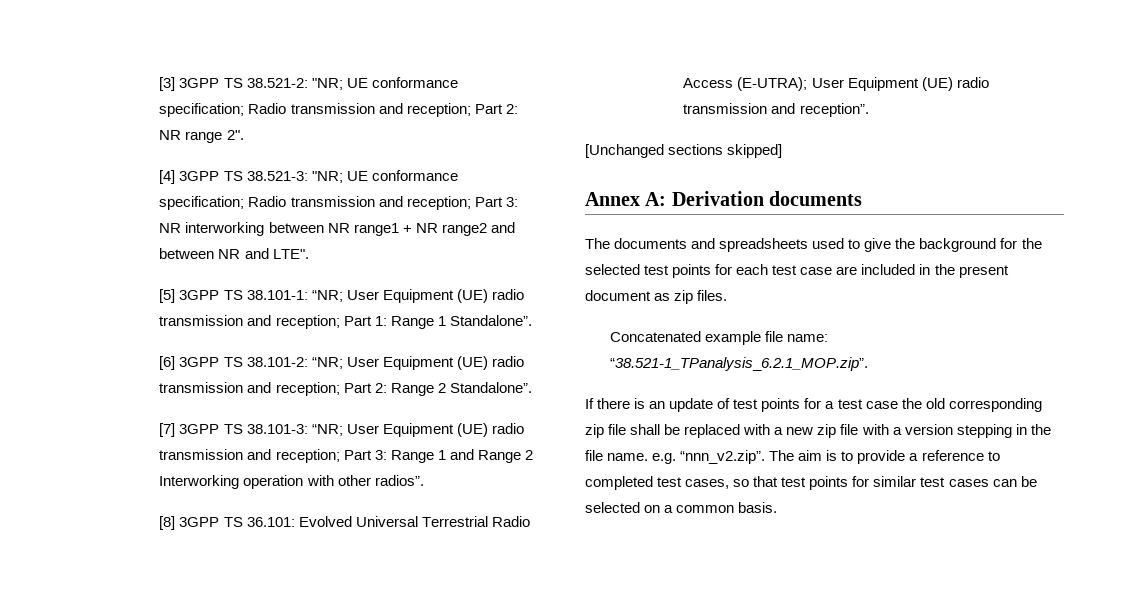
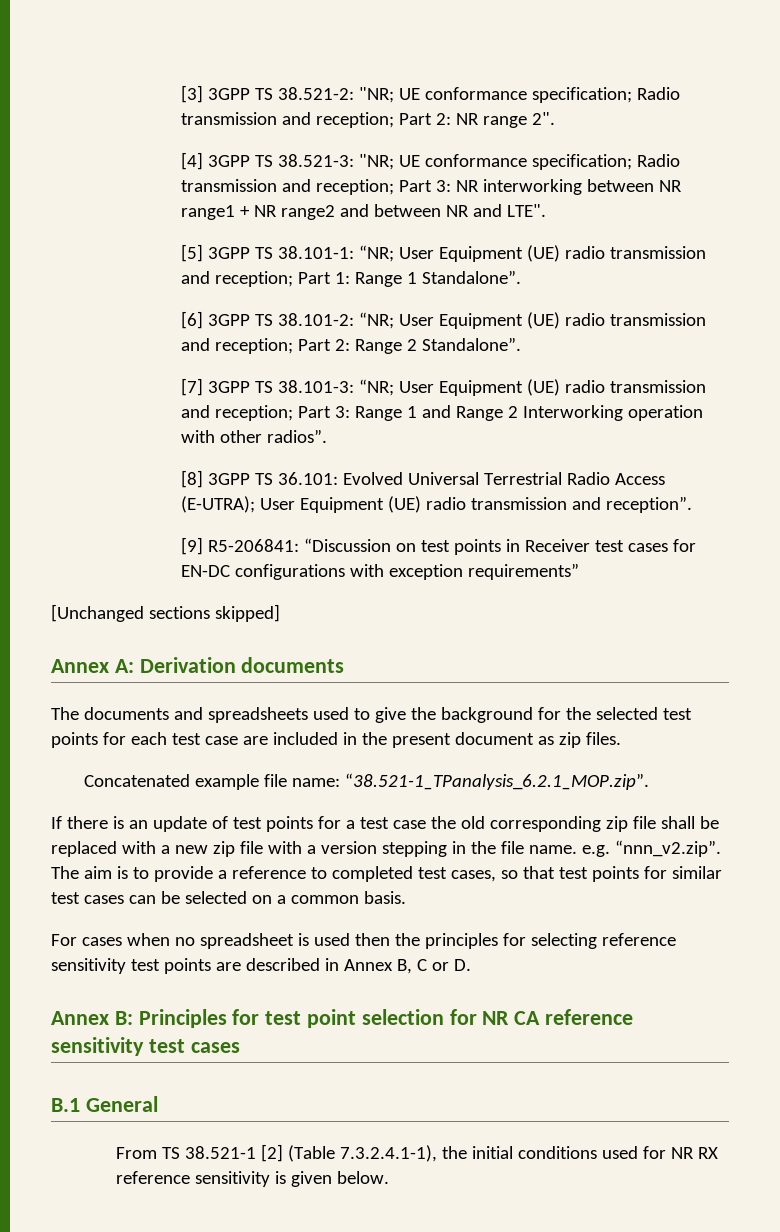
+ [9] R5-206841: “Discussion on test points in Receiver test cases for EN-DC configurations with exception requirements”
+ For cases when no spreadsheet is used then the principles for selecting reference sensitivity test points are described in Annex B, C or D.
+ Annex B: Principles for test point selection for NR CA reference sensitivity test cases
+ B.1 General
+ From TS 38.521-1 [2] (Table 7.3.2.4.1-1), the initial conditions used for NR RX reference sensitivity is given below.

